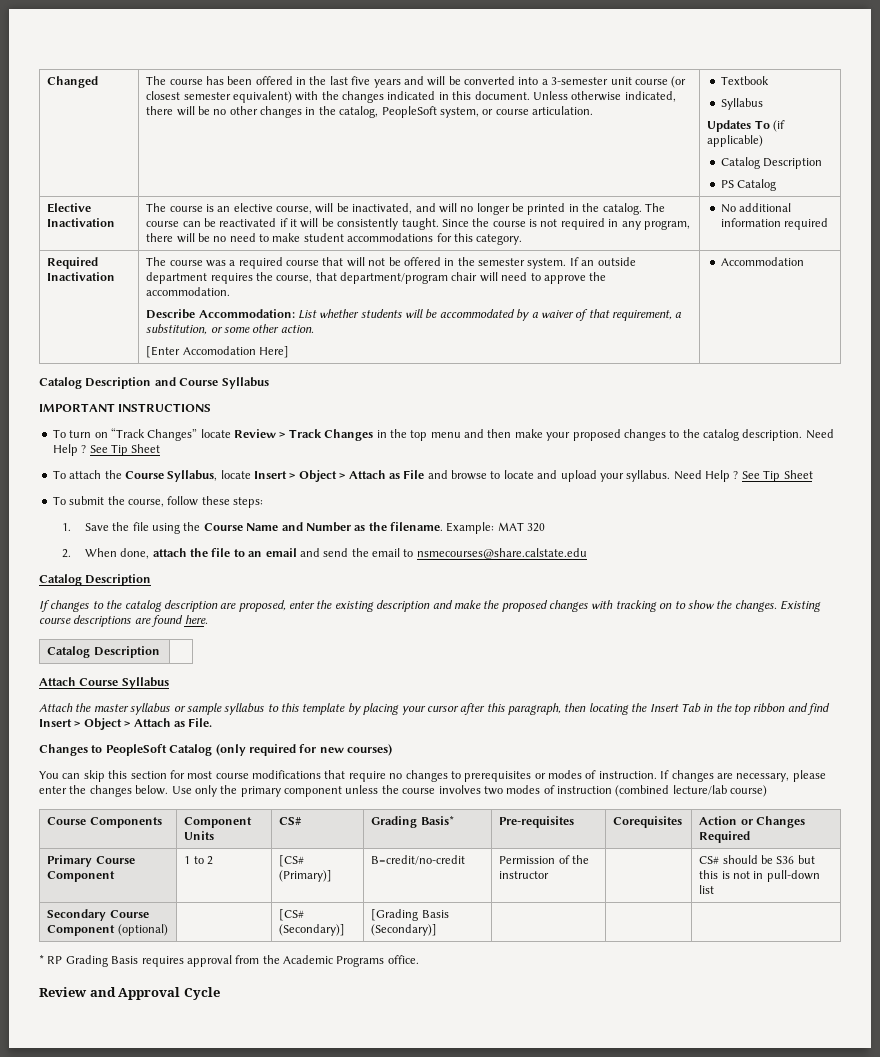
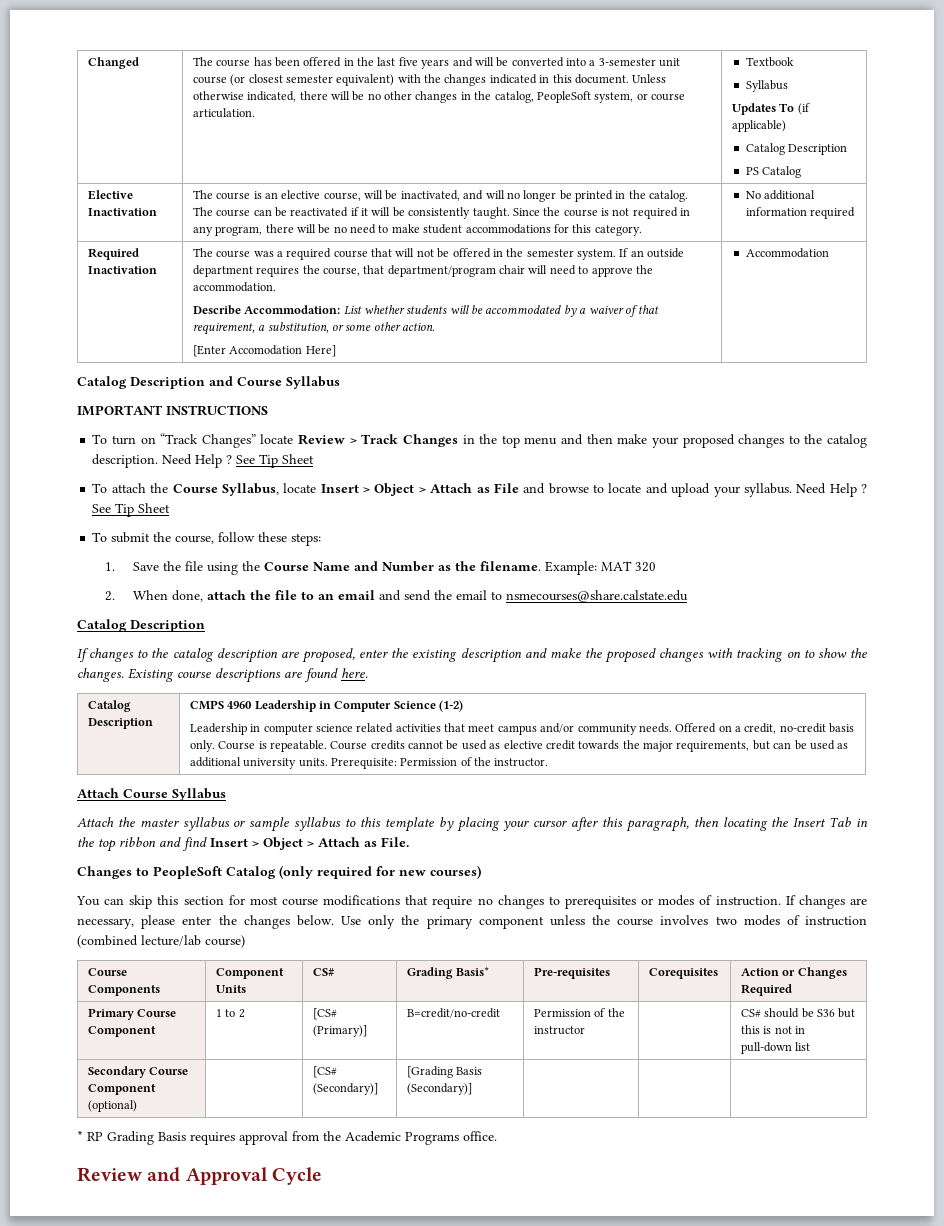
+ CMPS 4960 Leadership in Computer Science (1-2)
+ Leadership in computer science related activities that meet campus and/or community needs. Offered on a credit, no-credit basis only. Course is repeatable. Course credits cannot be used as elective credit towards the major requirements, but can be used as additional university units. Prerequisite: Permission of the instructor.

